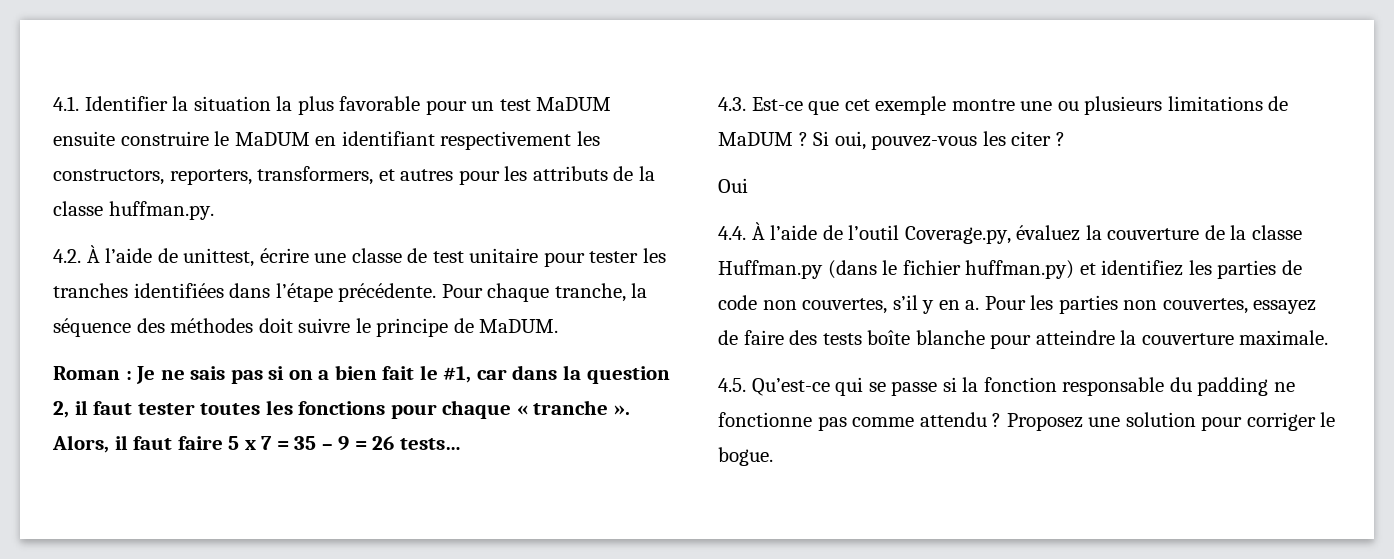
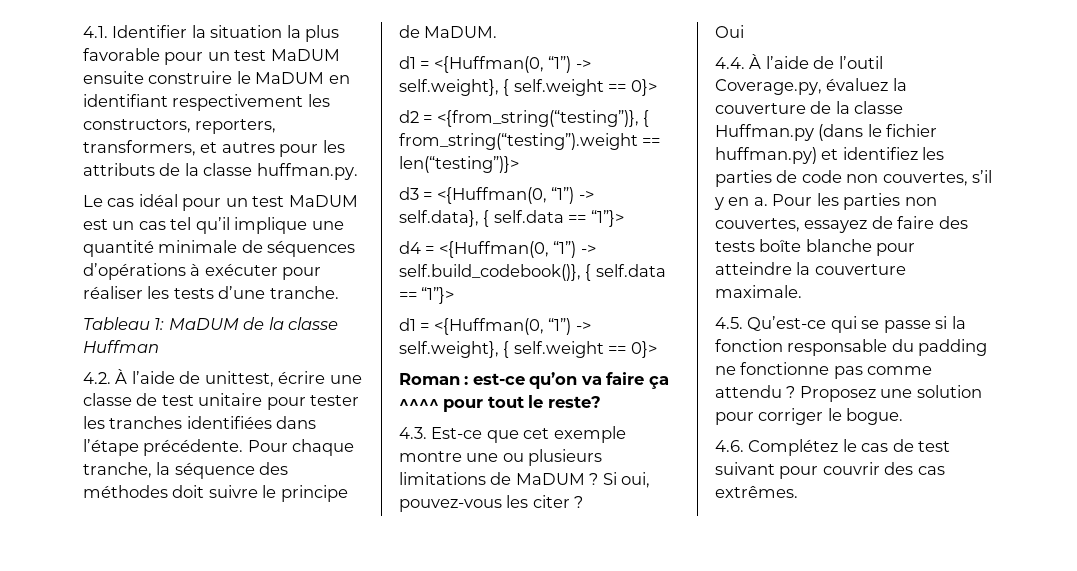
+ Le cas idéal pour un test MaDUM est un cas tel qu’il implique une quantité minimale de séquences d’opérations à exécuter pour réaliser les tests d’une tranche.
+ Tableau 1: MaDUM de la classe Huffman
  Pour chaque tranche, la séquence des méthodes doit suivre le principe de MaDUM.
- Roman : Je ne sais pas si on a bien fait le #1, car dans la question 2, il faut tester toutes les fonctions pour chaque « tranche ». Alors, il faut faire 5 x 7 = 35 – 9 = 26 tests…
+ d1 = <{Huffman(0, “1”) -> self.weight}, { self.weight == 0}>
+ d2 = <{from_string(“testing”)}, { from_string(“testing”).weight == len(“testing”)}>
+ d3 = <{Huffman(0, “1”) -> self.data}, { self.data == “1”}>
+ d4 = <{Huffman(0, “1”) -> self.build_codebook()}, { self.data == “1”}>
+ d1 = <{Huffman(0, “1”) -> self.weight}, { self.weight == 0}>
+ Roman : est-ce qu’on va faire ça ^^^^ pour tout le reste?
+ 4.6. Complétez le cas de test suivant pour couvrir des cas extrêmes.

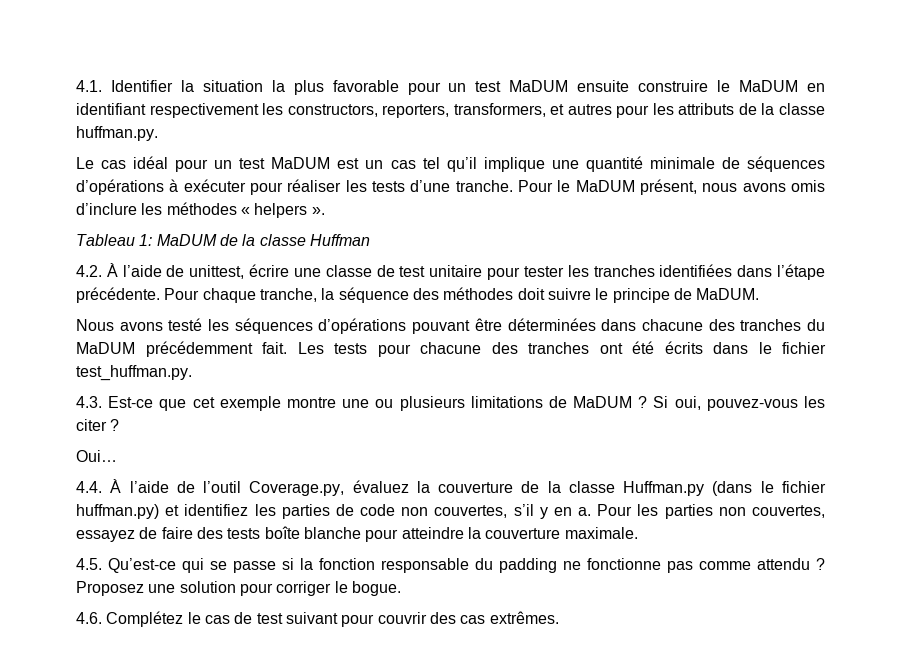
+ Pour le MaDUM présent, nous avons omis d’inclure les méthodes « helpers ».
  Pour chaque tranche, la séquence des méthodes doit suivre le principe de MaDUM.
- d1 = <{Huffman(0, “1”) -> self.weight}, { self.weight == 0}>
- d2 = <{from_string(“testing”)}, { from_string(“testing”).weight == len(“testing”)}>
- d3 = <{Huffman(0, “1”) -> self.data}, { self.data == “1”}>
- d4 = <{Huffman(0, “1”) -> self.build_codebook()}, { self.data == “1”}>
- d1 = <{Huffman(0, “1”) -> self.weight}, { self.weight == 0}>
- Roman : est-ce qu’on va faire ça ^^^^ pour tout le reste?
+ Nous avons testé les séquences d’opérations pouvant être déterminées dans chacune des tranches du MaDUM précédemment fait. Les tests pour chacune des tranches ont été écrits dans le fichier test_huffman.py.
- Oui
+ Oui…

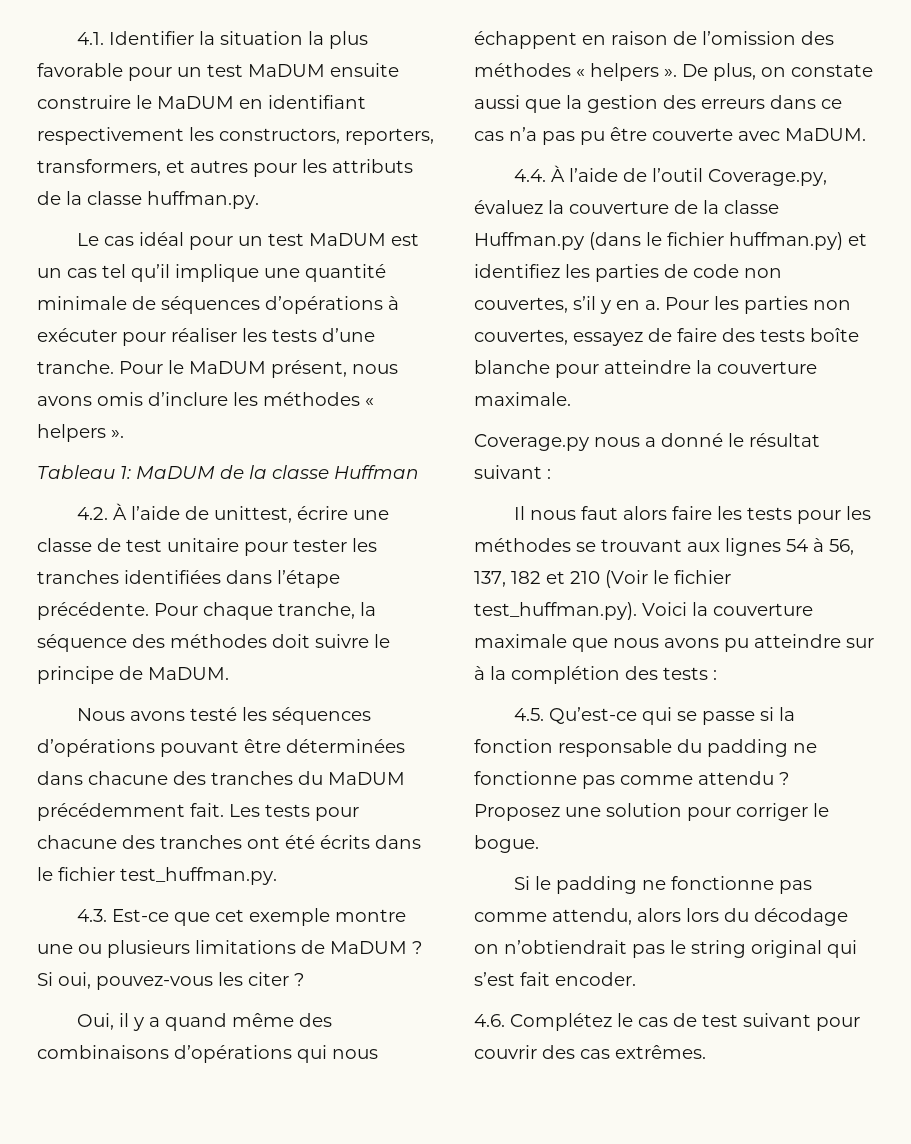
- Oui…
+ Oui, il y a quand même des combinaisons d’opérations qui nous échappent en raison de l’omission des méthodes « helpers ». De plus, on constate aussi que la gestion des erreurs dans ce cas n’a pas pu être couverte avec MaDUM.
+ Coverage.py nous a donné le résultat suivant :
+ Il nous faut alors faire les tests pour les méthodes se trouvant aux lignes 54 à 56, 137, 182 et 210 (Voir le fichier test_huffman.py). Voici la couverture maximale que nous avons pu atteindre sur à la complétion des tests :
+ Si le padding ne fonctionne pas comme attendu, alors lors du décodage on n’obtiendrait pas le string original qui s’est fait encoder.

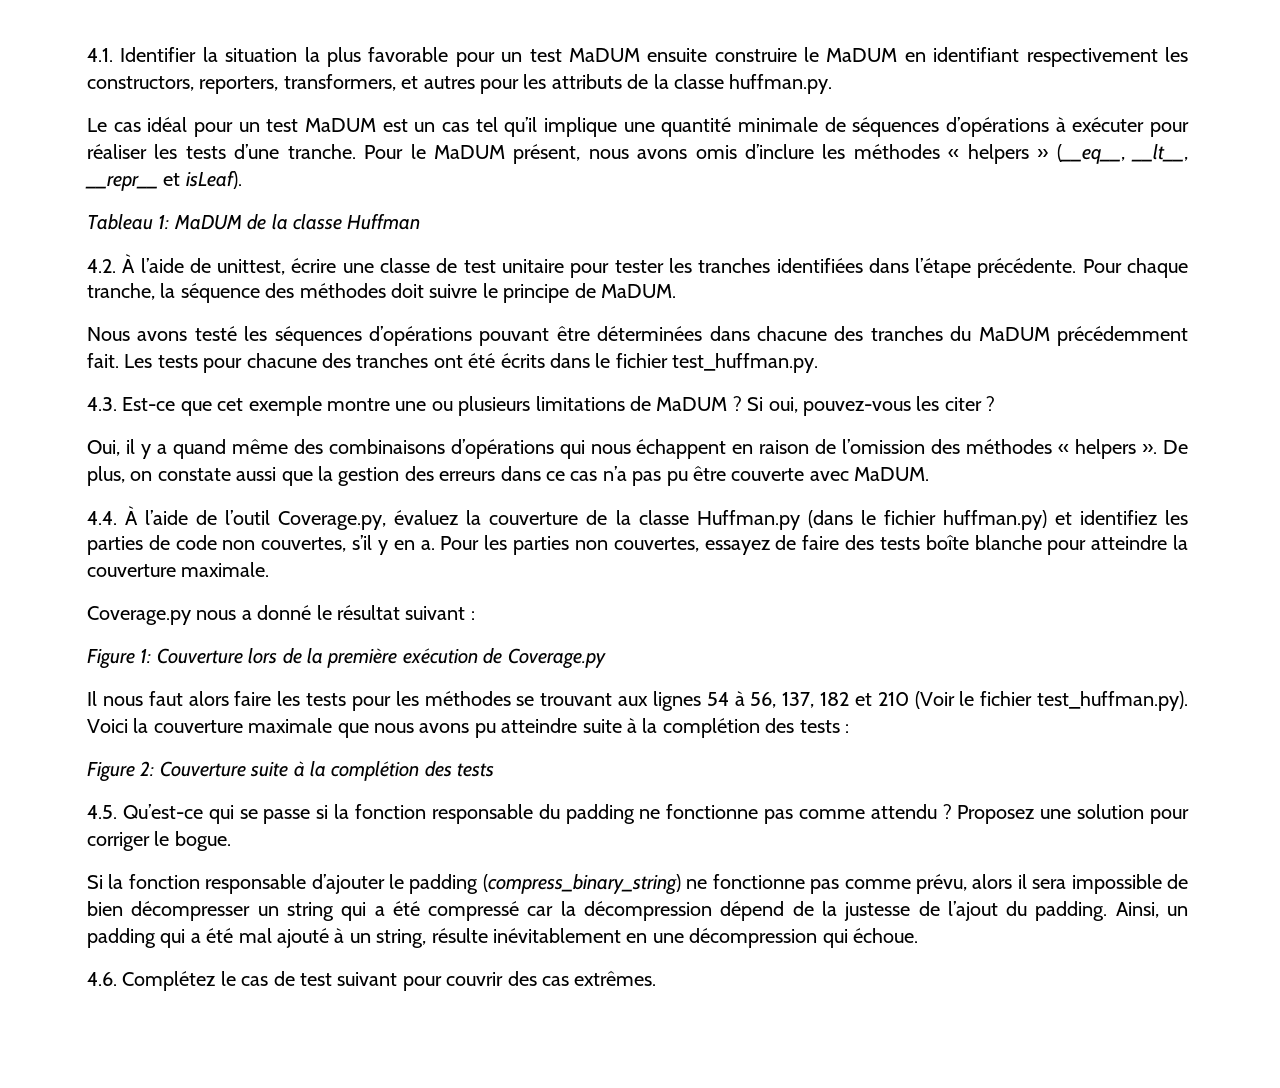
- Pour le MaDUM présent, nous avons omis d’inclure les méthodes « helpers ».
+ Pour le MaDUM présent, nous avons omis d’inclure les méthodes « helpers » (__eq__, __lt__, __repr__ et isLeaf).
+ Figure 1: Couverture lors de la première exécution de Coverage.py
- Il nous faut alors faire les tests pour les méthodes se trouvant aux lignes 54 à 56, 137, 182 et 210 (Voir le fichier test_huffman.py). Voici la couverture maximale que nous avons pu atteindre sur à la complétion des tests :
+ Il nous faut alors faire les tests pour les méthodes se trouvant aux lignes 54 à 56, 137, 182 et 210 (Voir le fichier test_huffman.py). Voici la couverture maximale que nous avons pu atteindre suite à la complétion des tests :
+ Figure 2: Couverture suite à la complétion des tests
- Si le padding ne fonctionne pas comme attendu, alors lors du décodage on n’obtiendrait pas le string original qui s’est fait encoder.
+ Si la fonction responsable d’ajouter le padding (compress_binary_string) ne fonctionne pas comme prévu, alors il sera impossible de bien décompresser un string qui a été compressé car la décompression dépend de la justesse de l’ajout du padding. Ainsi, un padding qui a été mal ajouté à un string, résulte inévitablement en une décompression qui échoue.

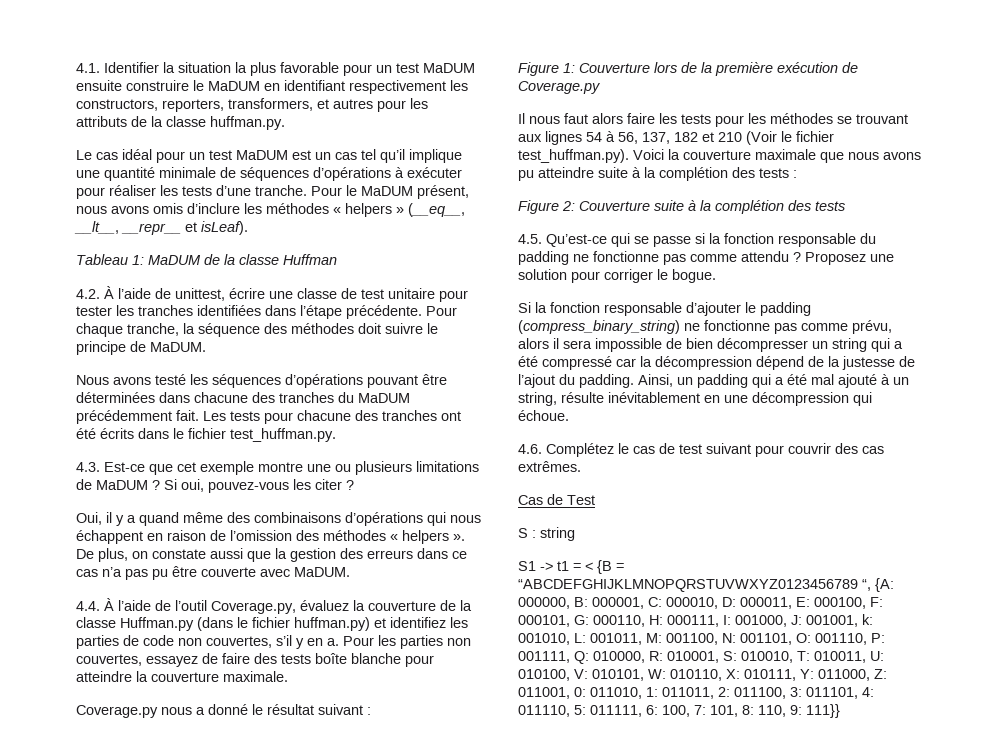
+ Cas de Test
+ S : string
+ S1 -> t1 = < {B = “ABCDEFGHIJKLMNOPQRSTUVWXYZ0123456789 “, {A: 000000, B: 000001, C: 000010, D: 000011, E: 000100, F: 000101, G: 000110, H: 000111, I: 001000, J: 001001, k: 001010, L: 001011, M: 001100, N: 001101, O: 001110, P: 001111, Q: 010000, R: 010001, S: 010010, T: 010011, U: 010100, V: 010101, W: 010110, X: 010111, Y: 011000, Z: 011001, 0: 011010, 1: 011011, 2: 011100, 3: 011101, 4: 011110, 5: 011111, 6: 100, 7: 101, 8: 110, 9: 111}}

